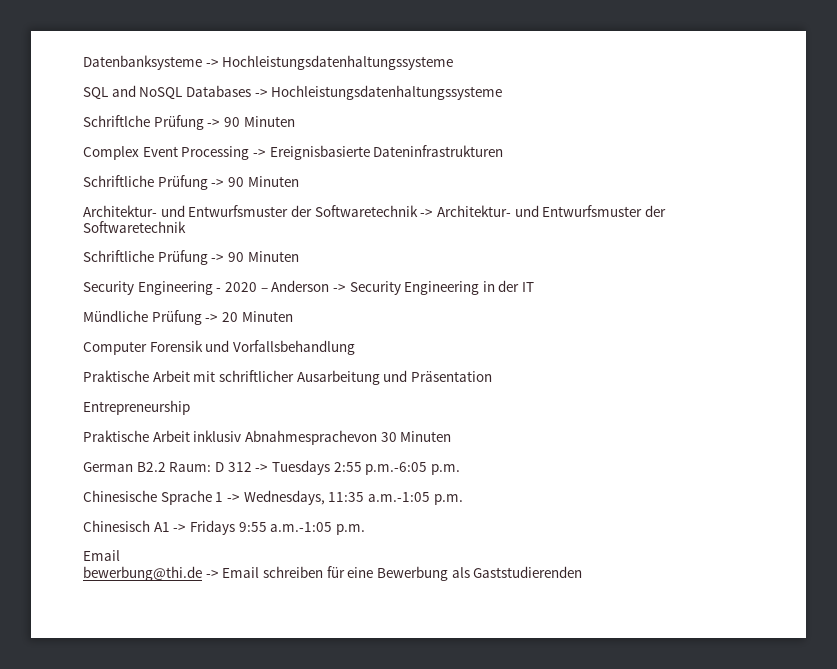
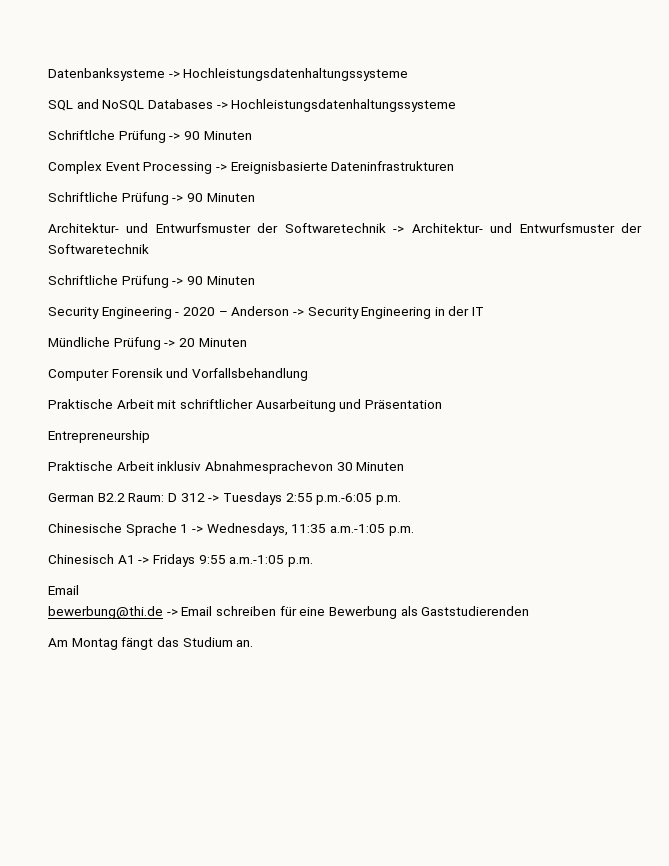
+ Am Montag fängt das Studium an.

